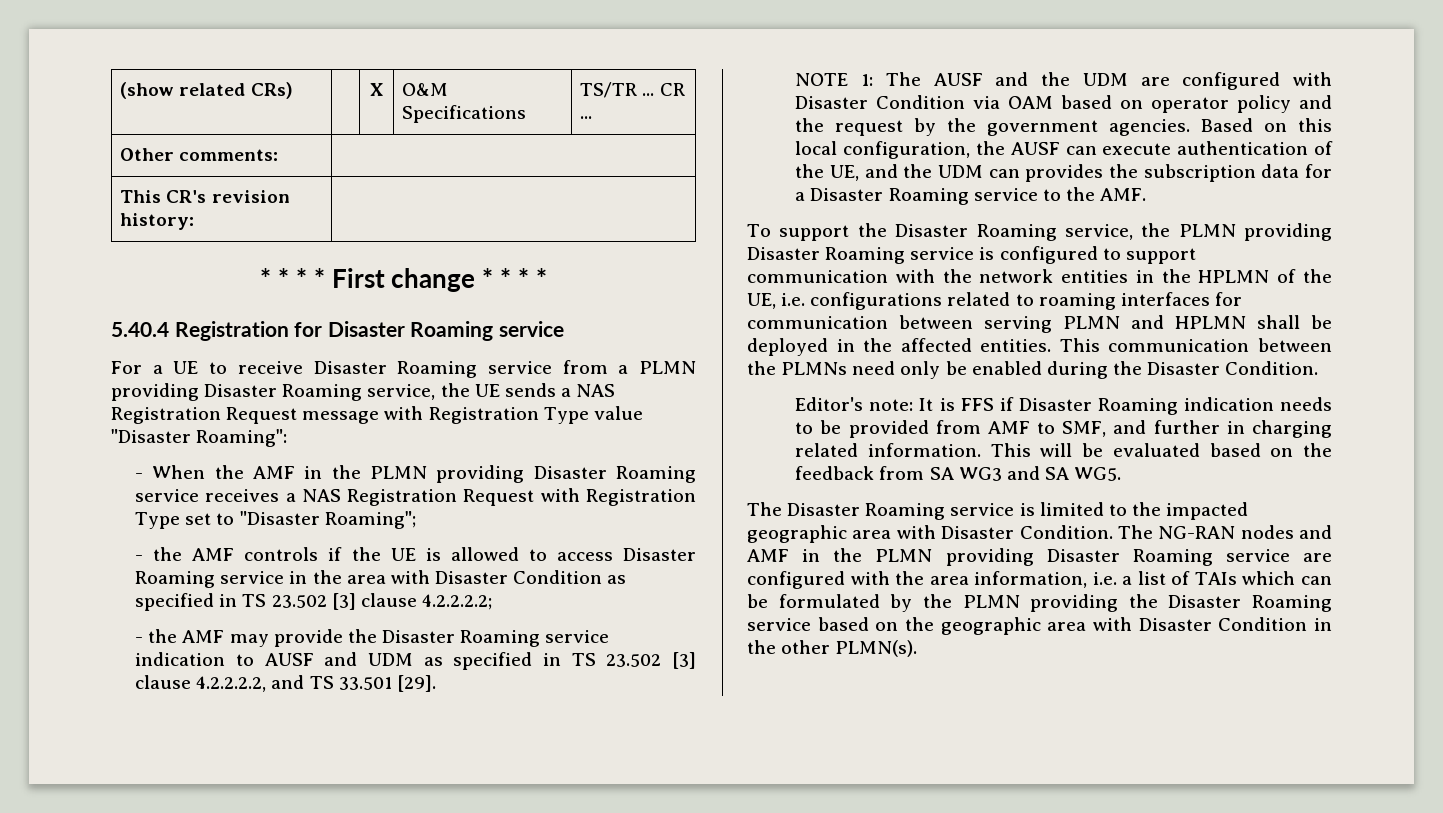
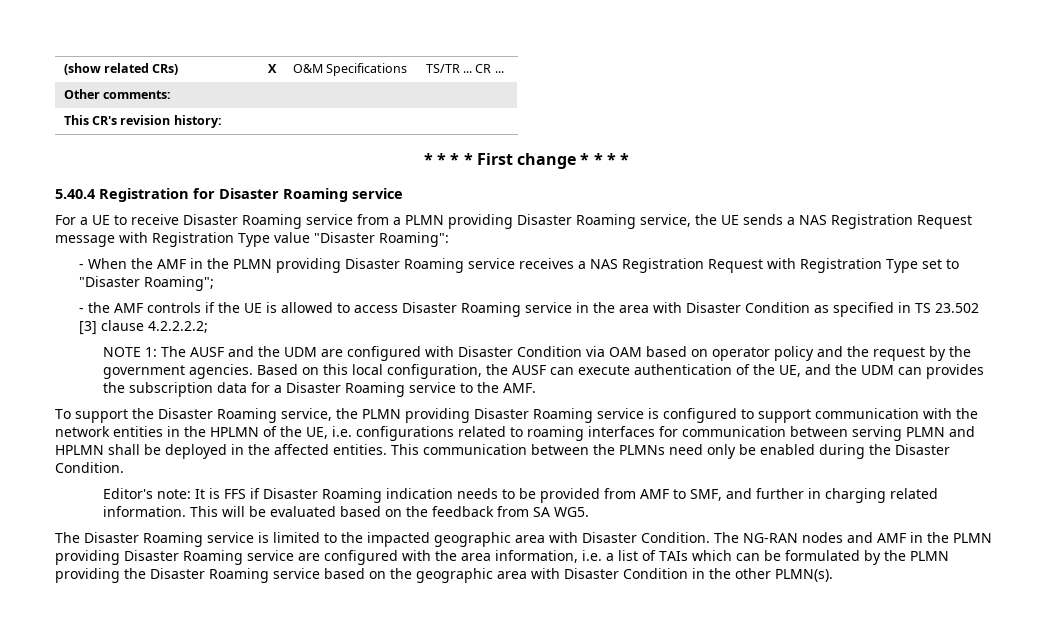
- - the AMF may provide the Disaster Roaming service indication to AUSF and UDM as specified in TS 23.502 [3] clause 4.2.2.2.2, and TS 33.501 [29].
- This will be evaluated based on the feedback from SA WG3 and SA WG5.
+ This will be evaluated based on the feedback from SA WG5.

